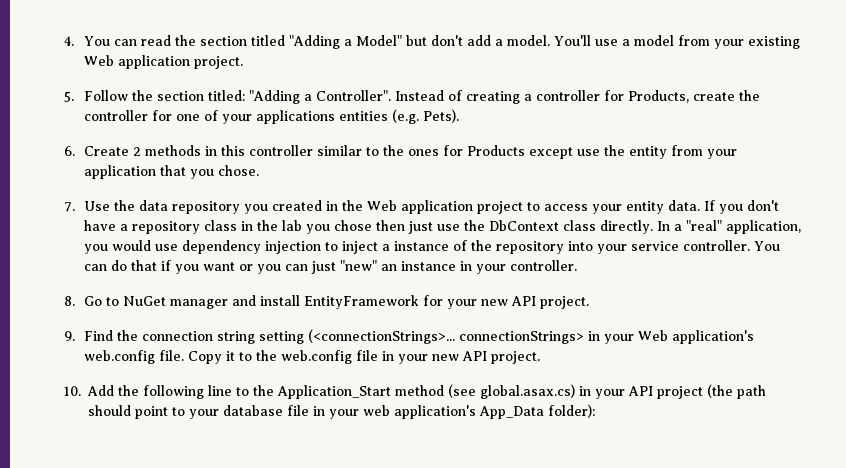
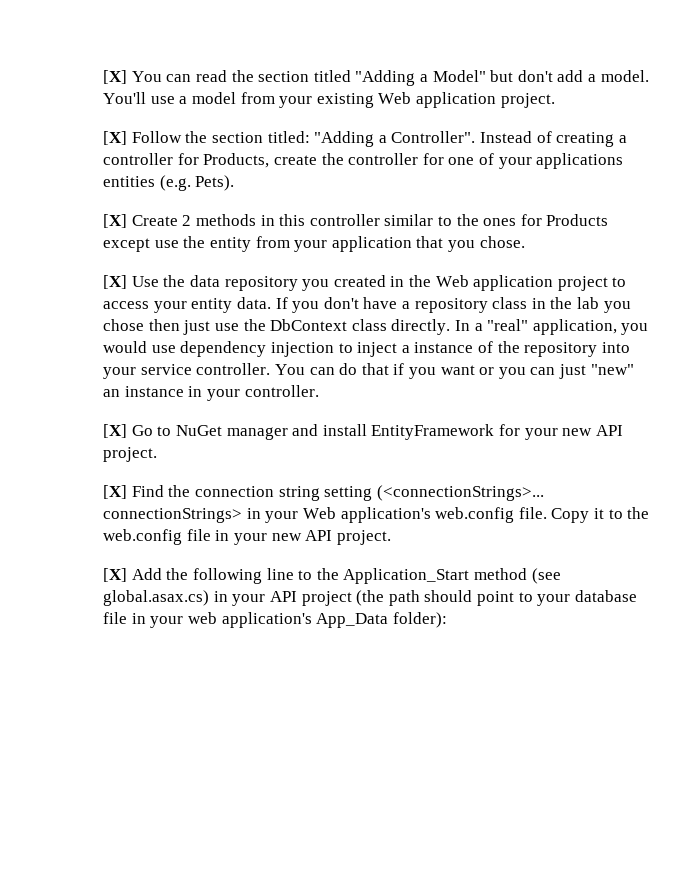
- 4. You can read the section titled "Adding a Model" but don't add a model.
+ [X] You can read the section titled "Adding a Model" but don't add a model.
- 5. Follow the section titled: "Adding a Controller".
+ [X] Follow the section titled: "Adding a Controller".
- 6. Create 2 methods in this controller similar to the ones for Products except use the entity from your application that you chose.
+ [X] Create 2 methods in this controller similar to the ones for Products except use the entity from your application that you chose.
- 7. Use the data repository you created in the Web application project to access your entity data.
+ [X] Use the data repository you created in the Web application project to access your entity data.
- 8. Go to NuGet manager and install EntityFramework for your new API project.
+ [X] Go to NuGet manager and install EntityFramework for your new API project.
- 9. Find the connection string setting (<connectionStrings>... connectionStrings> in your Web application's web.config file.
+ [X] Find the connection string setting (<connectionStrings>... connectionStrings> in your Web application's web.config file.
- 10. Add the following line to the Application_Start method (see global.asax.cs) in your API project (the path should point to your database file in your web application's App_Data folder):
+ [X] Add the following line to the Application_Start method (see global.asax.cs) in your API project (the path should point to your database file in your web application's App_Data folder):

